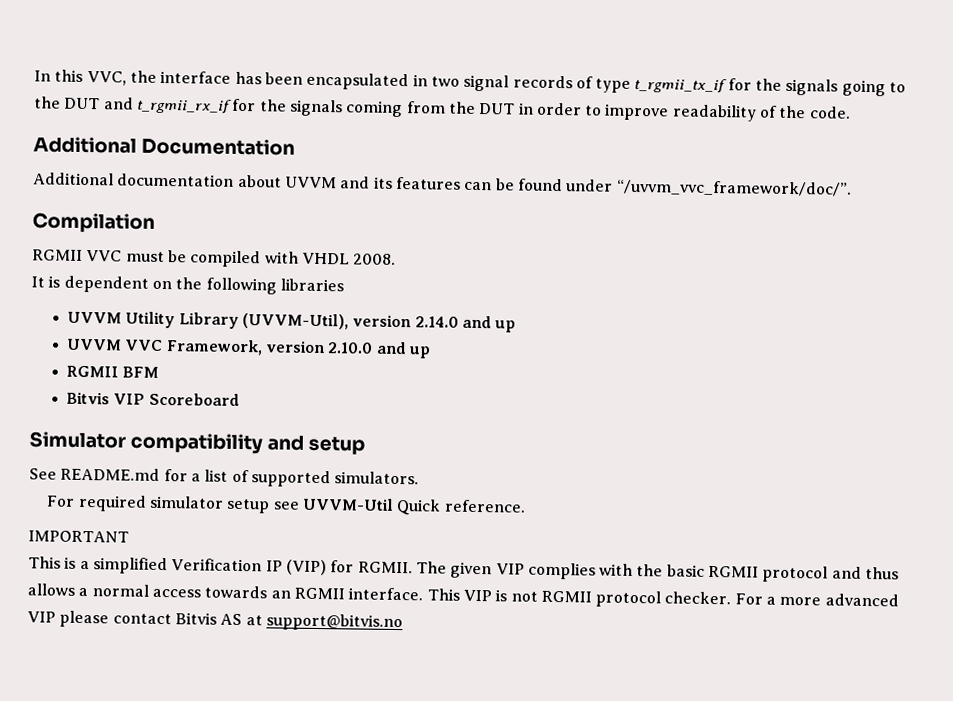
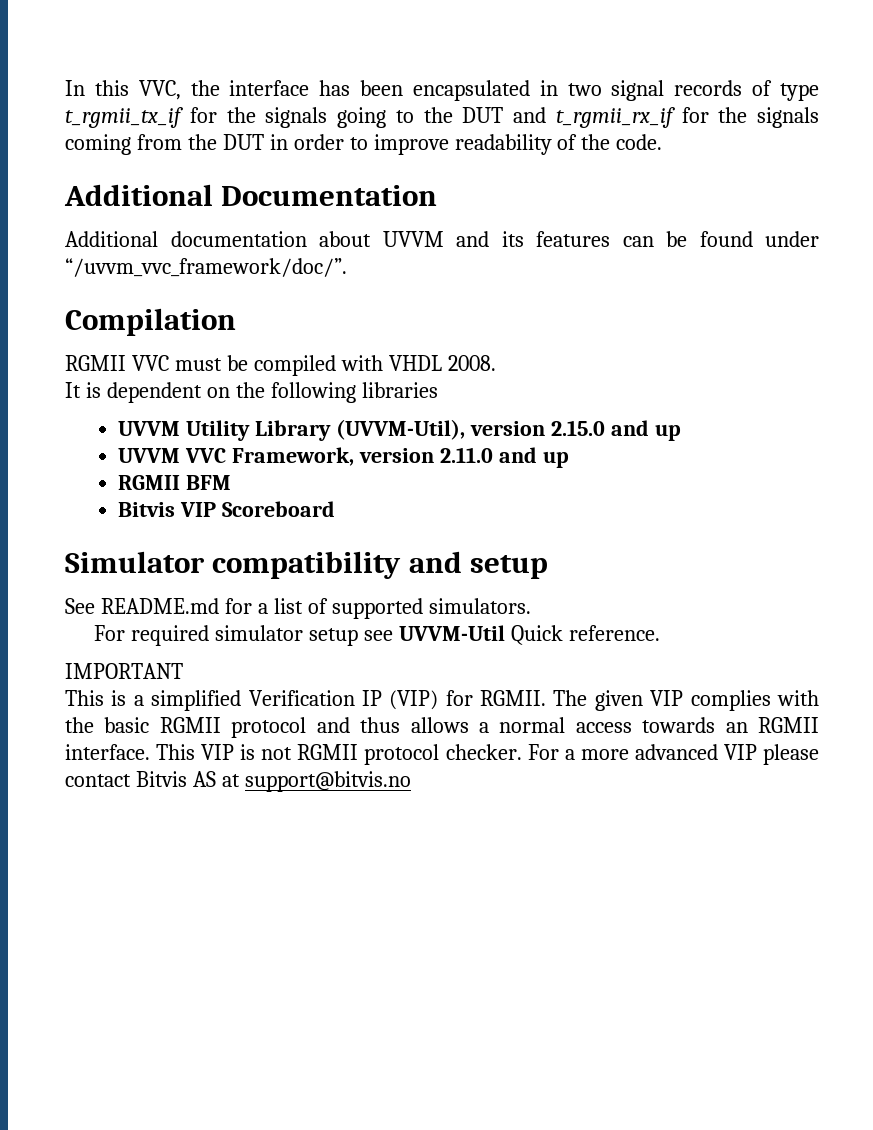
- UVVM Utility Library (UVVM-Util), version 2.14.0 and up
+ UVVM Utility Library (UVVM-Util), version 2.15.0 and up
- UVVM VVC Framework, version 2.10.0 and up
+ UVVM VVC Framework, version 2.11.0 and up

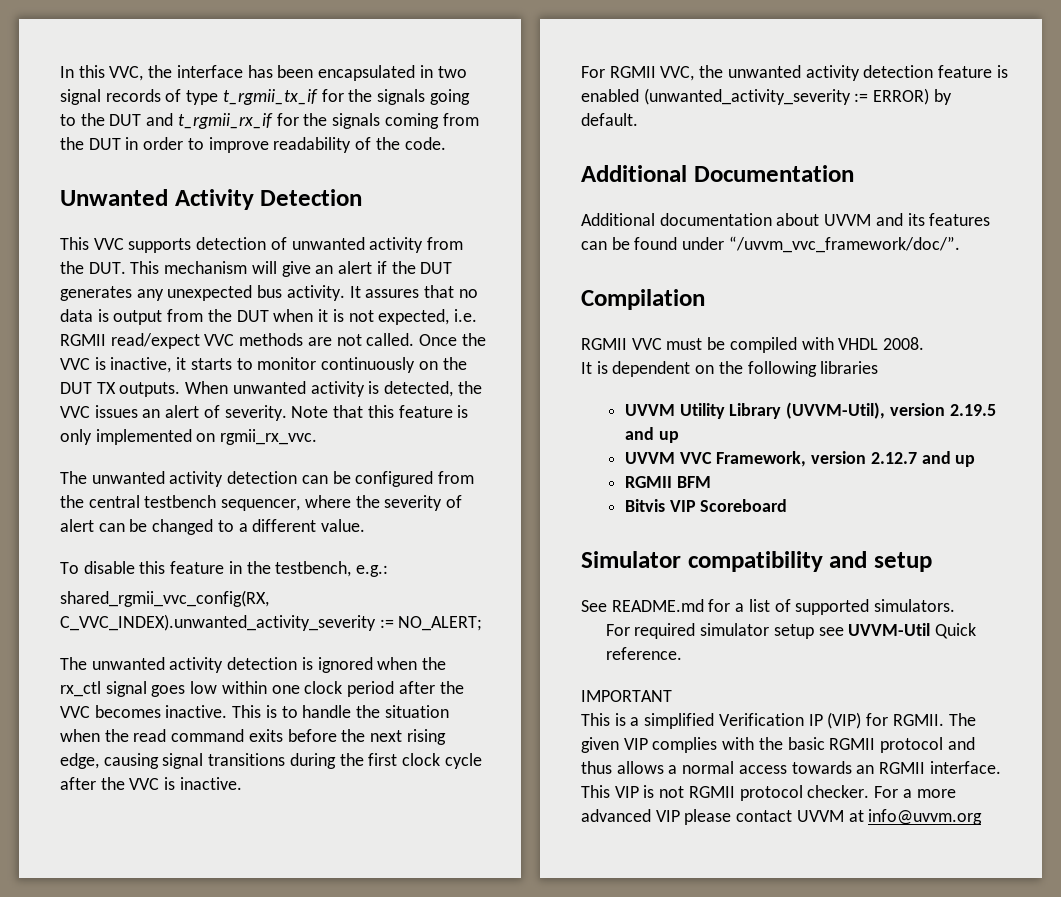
+ Unwanted Activity Detection
+ This VVC supports detection of unwanted activity from the DUT. This mechanism will give an alert if the DUT generates any unexpected bus activity. It assures that no data is output from the DUT when it is not expected, i.e. RGMII read/expect VVC methods are not called. Once the VVC is inactive, it starts to monitor continuously on the DUT TX outputs. When unwanted activity is detected, the VVC issues an alert of severity. Note that this feature is only implemented on rgmii_rx_vvc.
+ The unwanted activity detection can be configured from the central testbench sequencer, where the severity of alert can be changed to a different value.
+ To disable this feature in the testbench, e.g.:
+ shared_rgmii_vvc_config(RX, C_VVC_INDEX).unwanted_activity_severity := NO_ALERT;
+ The unwanted activity detection is ignored when the rx_ctl signal goes low within one clock period after the VVC becomes inactive. This is to handle the situation when the read command exits before the next rising edge, causing signal transitions during the first clock cycle after the VVC is inactive.
+ For RGMII VVC, the unwanted activity detection feature is enabled (unwanted_activity_severity := ERROR) by default.
- UVVM Utility Library (UVVM-Util), version 2.15.0 and up
+ UVVM Utility Library (UVVM-Util), version 2.19.5 and up
- UVVM VVC Framework, version 2.11.0 and up
+ UVVM VVC Framework, version 2.12.7 and up
- For a more advanced VIP please contact Bitvis AS at support@bitvis.no
+ For a more advanced VIP please contact UVVM at info@uvvm.org

